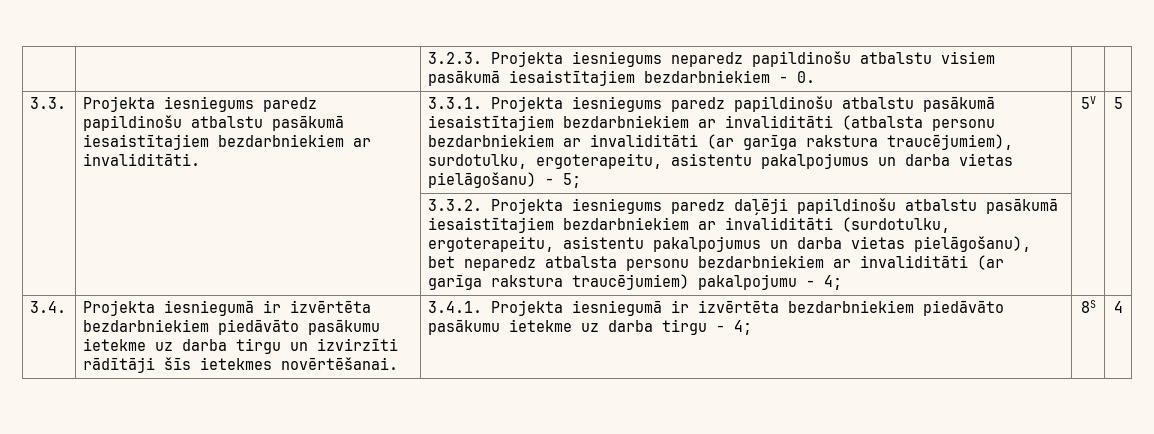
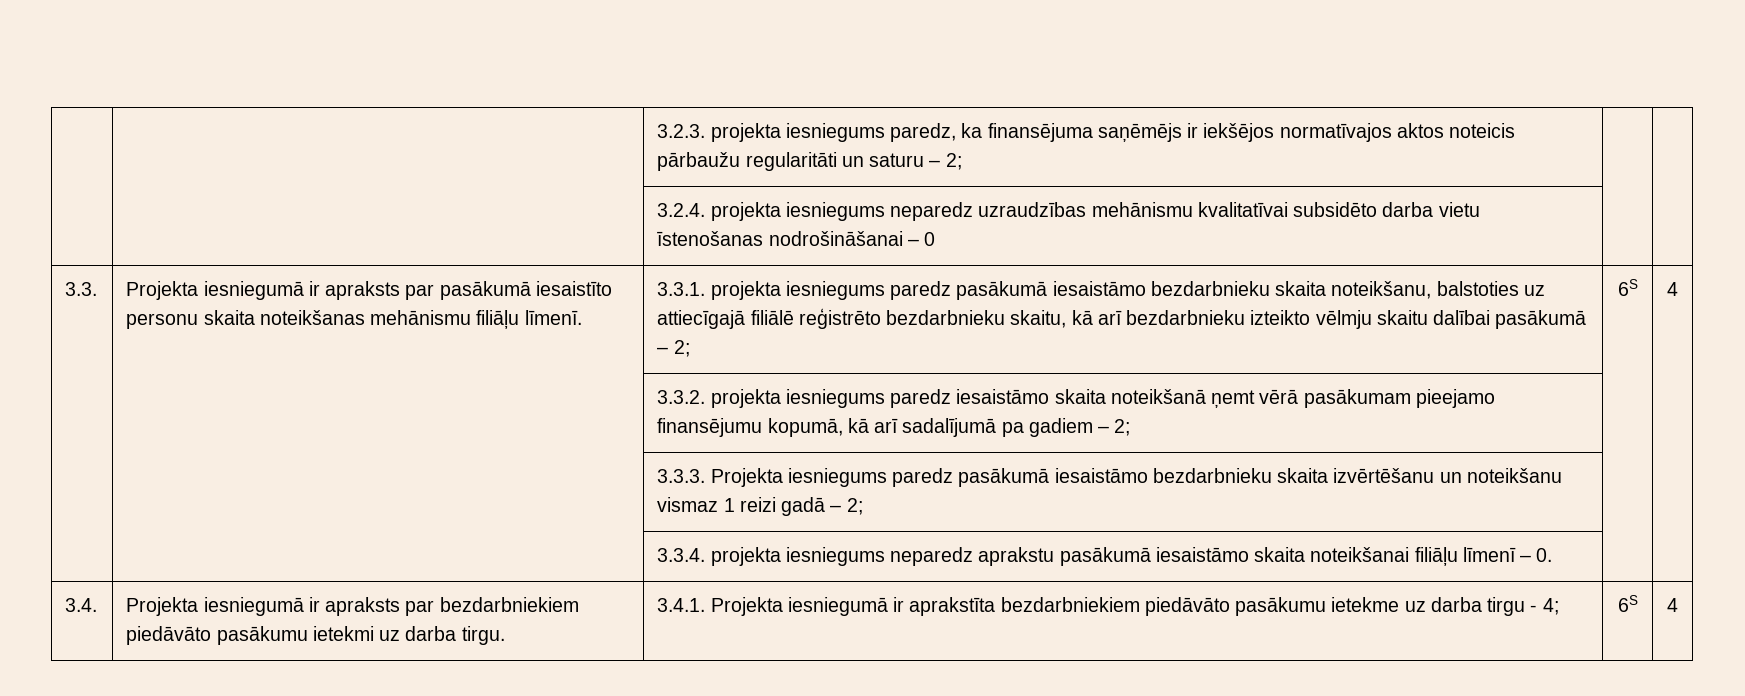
- | | 3.2.3. Projekta iesniegums neparedz papildinošu atbalstu visiem pasākumā iesaistītajiem bezdarbniekiem - 0. | |
- 3.3. | Projekta iesniegums paredz papildinošu atbalstu pasākumā iesaistītajiem bezdarbniekiem ar invaliditāti. | 3.3.1. Projekta iesniegums paredz papildinošu atbalstu pasākumā iesaistītajiem bezdarbniekiem ar invaliditāti (atbalsta personu bezdarbniekiem ar invaliditāti (ar garīga rakstura traucējumiem), surdotulku, ergoterapeitu, asistentu pakalpojumus un darba vietas pielāgošanu) - 5; | 5V | 5
- | | 3.3.2. Projekta iesniegums paredz daļēji papildinošu atbalstu pasākumā iesaistītajiem bezdarbniekiem ar invaliditāti (surdotulku, ergoterapeitu, asistentu pakalpojumus un darba vietas pielāgošanu), bet neparedz atbalsta personu bezdarbniekiem ar invaliditāti (ar garīga rakstura traucējumiem) pakalpojumu - 4; | |
+ | | 3.2.3. projekta iesniegums paredz, ka finansējuma saņēmējs ir iekšējos normatīvajos aktos noteicis pārbaužu regularitāti un saturu – 2; | |
+ | | 3.2.4. projekta iesniegums neparedz uzraudzības mehānismu kvalitatīvai subsidēto darba vietu īstenošanas nodrošināšanai – 0 | |
+ 3.3. | Projekta iesniegumā ir apraksts par pasākumā iesaistīto personu skaita noteikšanas mehānismu filiāļu līmenī. | 3.3.1. projekta iesniegums paredz pasākumā iesaistāmo bezdarbnieku skaita noteikšanu, balstoties uz attiecīgajā filiālē reģistrēto bezdarbnieku skaitu, kā arī bezdarbnieku izteikto vēlmju skaitu dalībai pasākumā – 2; | 6S | 4
+ | | 3.3.2. projekta iesniegums paredz iesaistāmo skaita noteikšanā ņemt vērā pasākumam pieejamo finansējumu kopumā, kā arī sadalījumā pa gadiem – 2; | |
+ | | 3.3.3. Projekta iesniegums paredz pasākumā iesaistāmo bezdarbnieku skaita izvērtēšanu un noteikšanu vismaz 1 reizi gadā – 2; | |
+ | | 3.3.4. projekta iesniegums neparedz aprakstu pasākumā iesaistāmo skaita noteikšanai filiāļu līmenī – 0. | |
- 3.4. | Projekta iesniegumā ir izvērtēta bezdarbniekiem piedāvāto pasākumu ietekme uz darba tirgu un izvirzīti rādītāji šīs ietekmes novērtēšanai. | 3.4.1. Projekta iesniegumā ir izvērtēta bezdarbniekiem piedāvāto pasākumu ietekme uz darba tirgu - 4; | 8S | 4
+ 3.4. | Projekta iesniegumā ir apraksts par bezdarbniekiem piedāvāto pasākumu ietekmi uz darba tirgu. | 3.4.1. Projekta iesniegumā ir aprakstīta bezdarbniekiem piedāvāto pasākumu ietekme uz darba tirgu - 4; | 6S | 4

